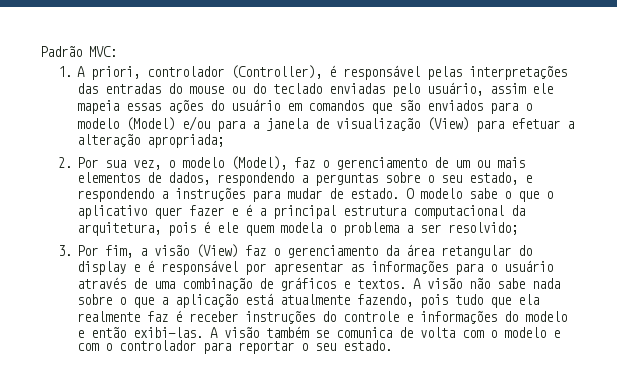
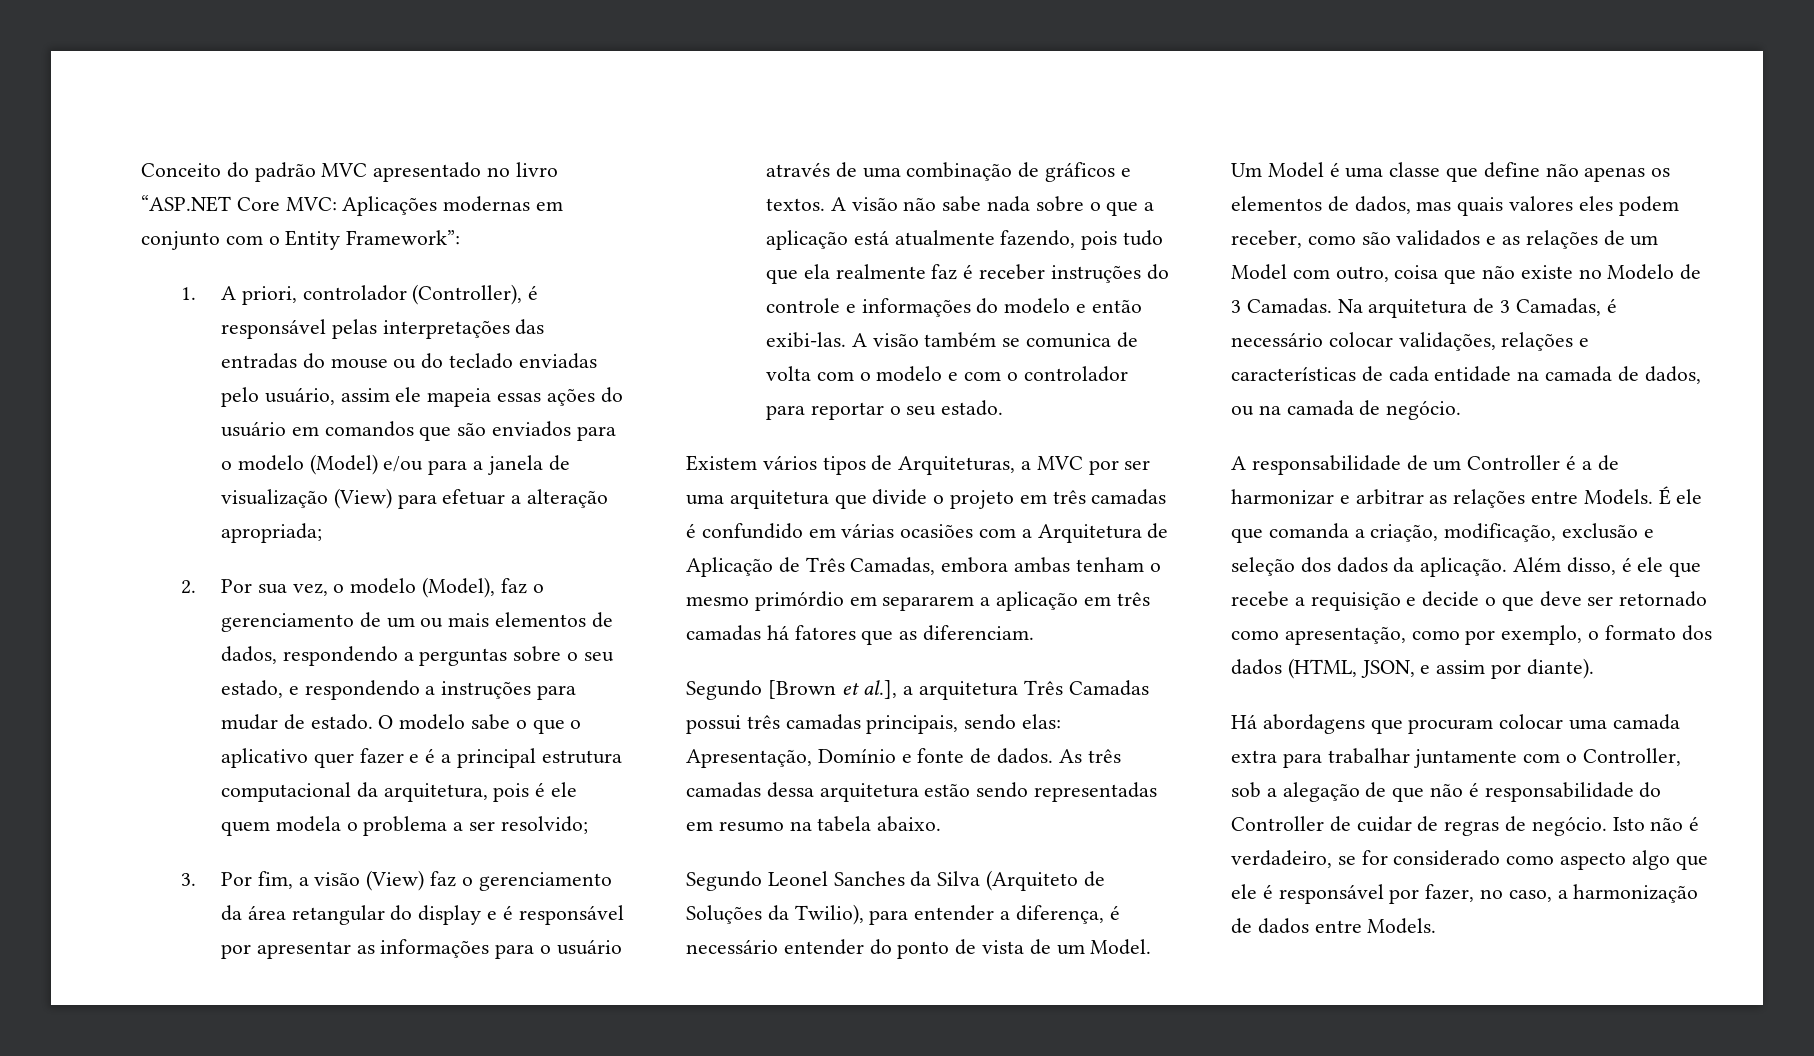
- Padrão MVC:
+ Conceito do padrão MVC apresentado no livro “ASP.NET Core MVC: Aplicações modernas em conjunto com o Entity Framework”:
+ Existem vários tipos de Arquiteturas, a MVC por ser uma arquitetura que divide o projeto em três camadas é confundido em várias ocasiões com a Arquitetura de Aplicação de Três Camadas, embora ambas tenham o mesmo primórdio em separarem a aplicação em três camadas há fatores que as diferenciam.
+ Segundo [Brown et al.], a arquitetura Três Camadas possui três camadas principais, sendo elas: Apresentação, Domínio e fonte de dados. As três camadas dessa arquitetura estão sendo representadas em resumo na tabela abaixo.
+ Segundo Leonel Sanches da Silva (Arquiteto de Soluções da Twilio), para entender a diferença, é necessário entender do ponto de vista de um Model. Um Model é uma classe que define não apenas os elementos de dados, mas quais valores eles podem receber, como são validados e as relações de um Model com outro, coisa que não existe no Modelo de 3 Camadas. Na arquitetura de 3 Camadas, é necessário colocar validações, relações e características de cada entidade na camada de dados, ou na camada de negócio.
+ A responsabilidade de um Controller é a de harmonizar e arbitrar as relações entre Models. É ele que comanda a criação, modificação, exclusão e seleção dos dados da aplicação. Além disso, é ele que recebe a requisição e decide o que deve ser retornado como apresentação, como por exemplo, o formato dos dados (HTML, JSON, e assim por diante).
+ Há abordagens que procuram colocar uma camada extra para trabalhar juntamente com o Controller, sob a alegação de que não é responsabilidade do Controller de cuidar de regras de negócio. Isto não é verdadeiro, se for considerado como aspecto algo que ele é responsável por fazer, no caso, a harmonização de dados entre Models.

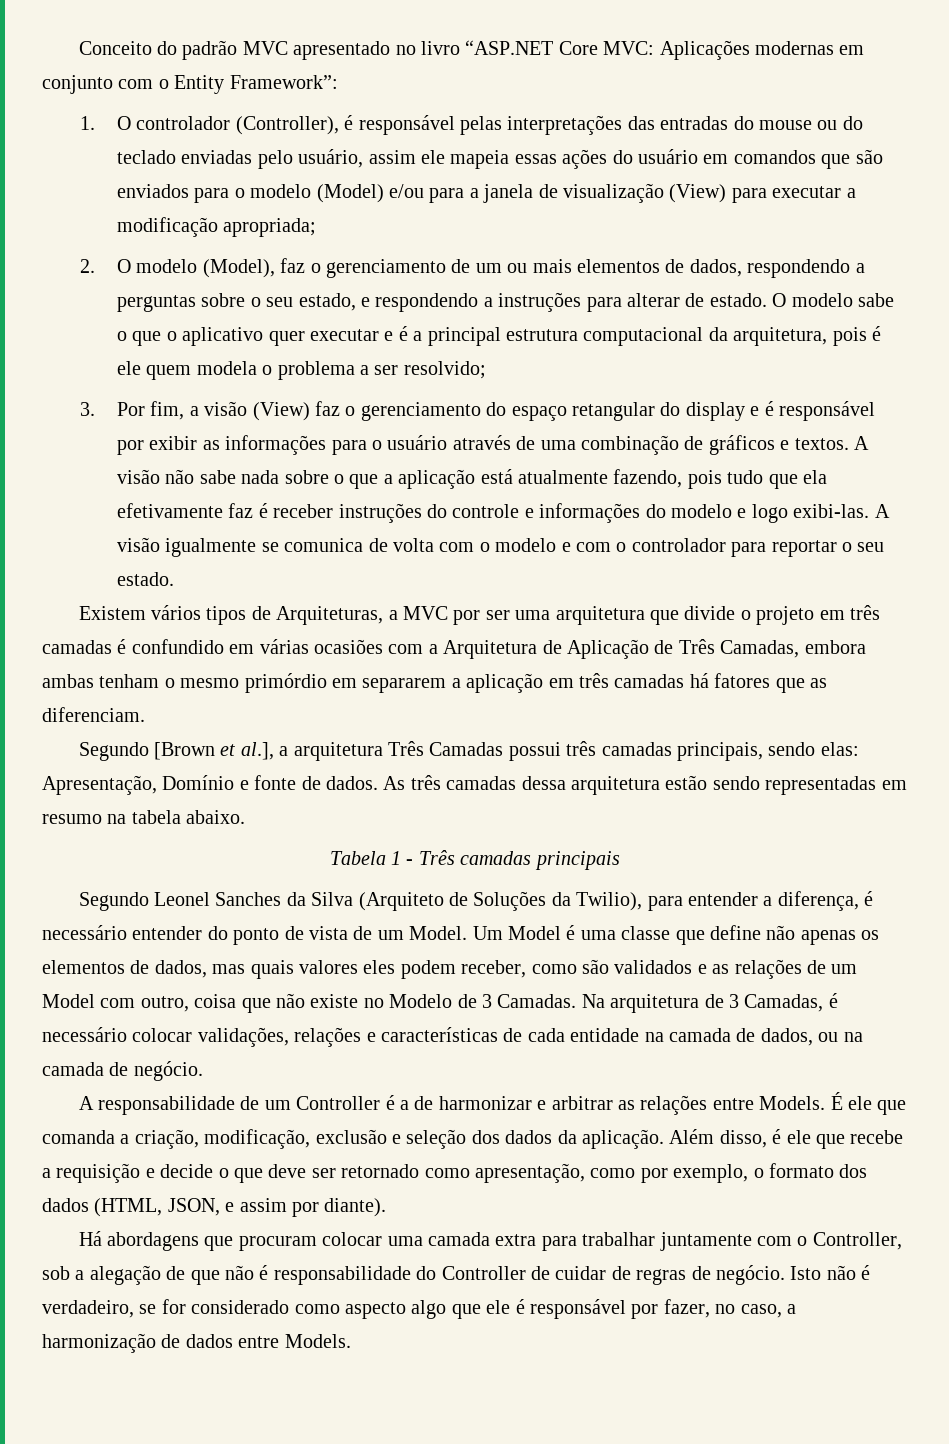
- 1. A priori, controlador (Controller), é responsável pelas interpretações das entradas do mouse ou do teclado enviadas pelo usuário, assim ele mapeia essas ações do usuário em comandos que são enviados para o modelo (Model) e/ou para a janela de visualização (View) para efetuar a alteração apropriada;
+ 1. O controlador (Controller), é responsável pelas interpretações das entradas do mouse ou do teclado enviadas pelo usuário, assim ele mapeia essas ações do usuário em comandos que são enviados para o modelo (Model) e/ou para a janela de visualização (View) para executar a modificação apropriada;
- 2. Por sua vez, o modelo (Model), faz o gerenciamento de um ou mais elementos de dados, respondendo a perguntas sobre o seu estado, e respondendo a instruções para mudar de estado.
+ 2. O modelo (Model), faz o gerenciamento de um ou mais elementos de dados, respondendo a perguntas sobre o seu estado, e respondendo a instruções para alterar de estado.
- O modelo sabe o que o aplicativo quer fazer e é a principal estrutura computacional da arquitetura, pois é ele quem modela o problema a ser resolvido;
+ O modelo sabe o que o aplicativo quer executar e é a principal estrutura computacional da arquitetura, pois é ele quem modela o problema a ser resolvido;
- 3. Por fim, a visão (View) faz o gerenciamento da área retangular do display e é responsável por apresentar as informações para o usuário através de uma combinação de gráficos e textos.
+ 3. Por fim, a visão (View) faz o gerenciamento do espaço retangular do display e é responsável por exibir as informações para o usuário através de uma combinação de gráficos e textos.
- A visão não sabe nada sobre o que a aplicação está atualmente fazendo, pois tudo que ela realmente faz é receber instruções do controle e informações do modelo e então exibi-las.
+ A visão não sabe nada sobre o que a aplicação está atualmente fazendo, pois tudo que ela efetivamente faz é receber instruções do controle e informações do modelo e logo exibi-las.
- A visão também se comunica de volta com o modelo e com o controlador para reportar o seu estado.
+ A visão igualmente se comunica de volta com o modelo e com o controlador para reportar o seu estado.
+ Tabela 1 - Três camadas principais

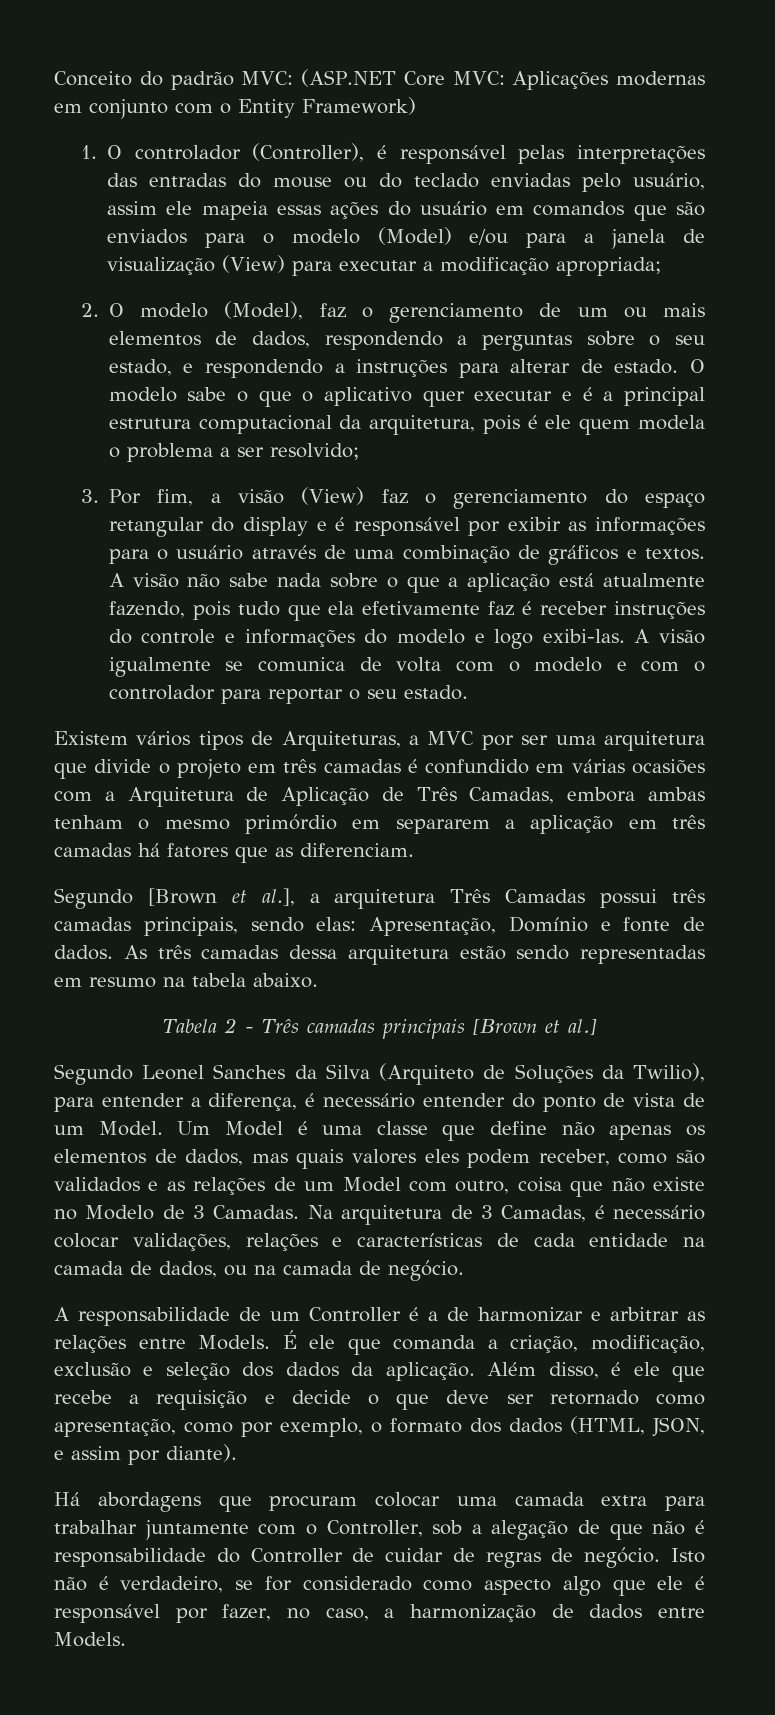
- Conceito do padrão MVC apresentado no livro “ASP.NET Core MVC: Aplicações modernas em conjunto com o Entity Framework”:
+ Conceito do padrão MVC: (ASP.NET Core MVC: Aplicações modernas em conjunto com o Entity Framework)
- Tabela 1 - Três camadas principais
+ Tabela 2 - Três camadas principais [Brown et al.]

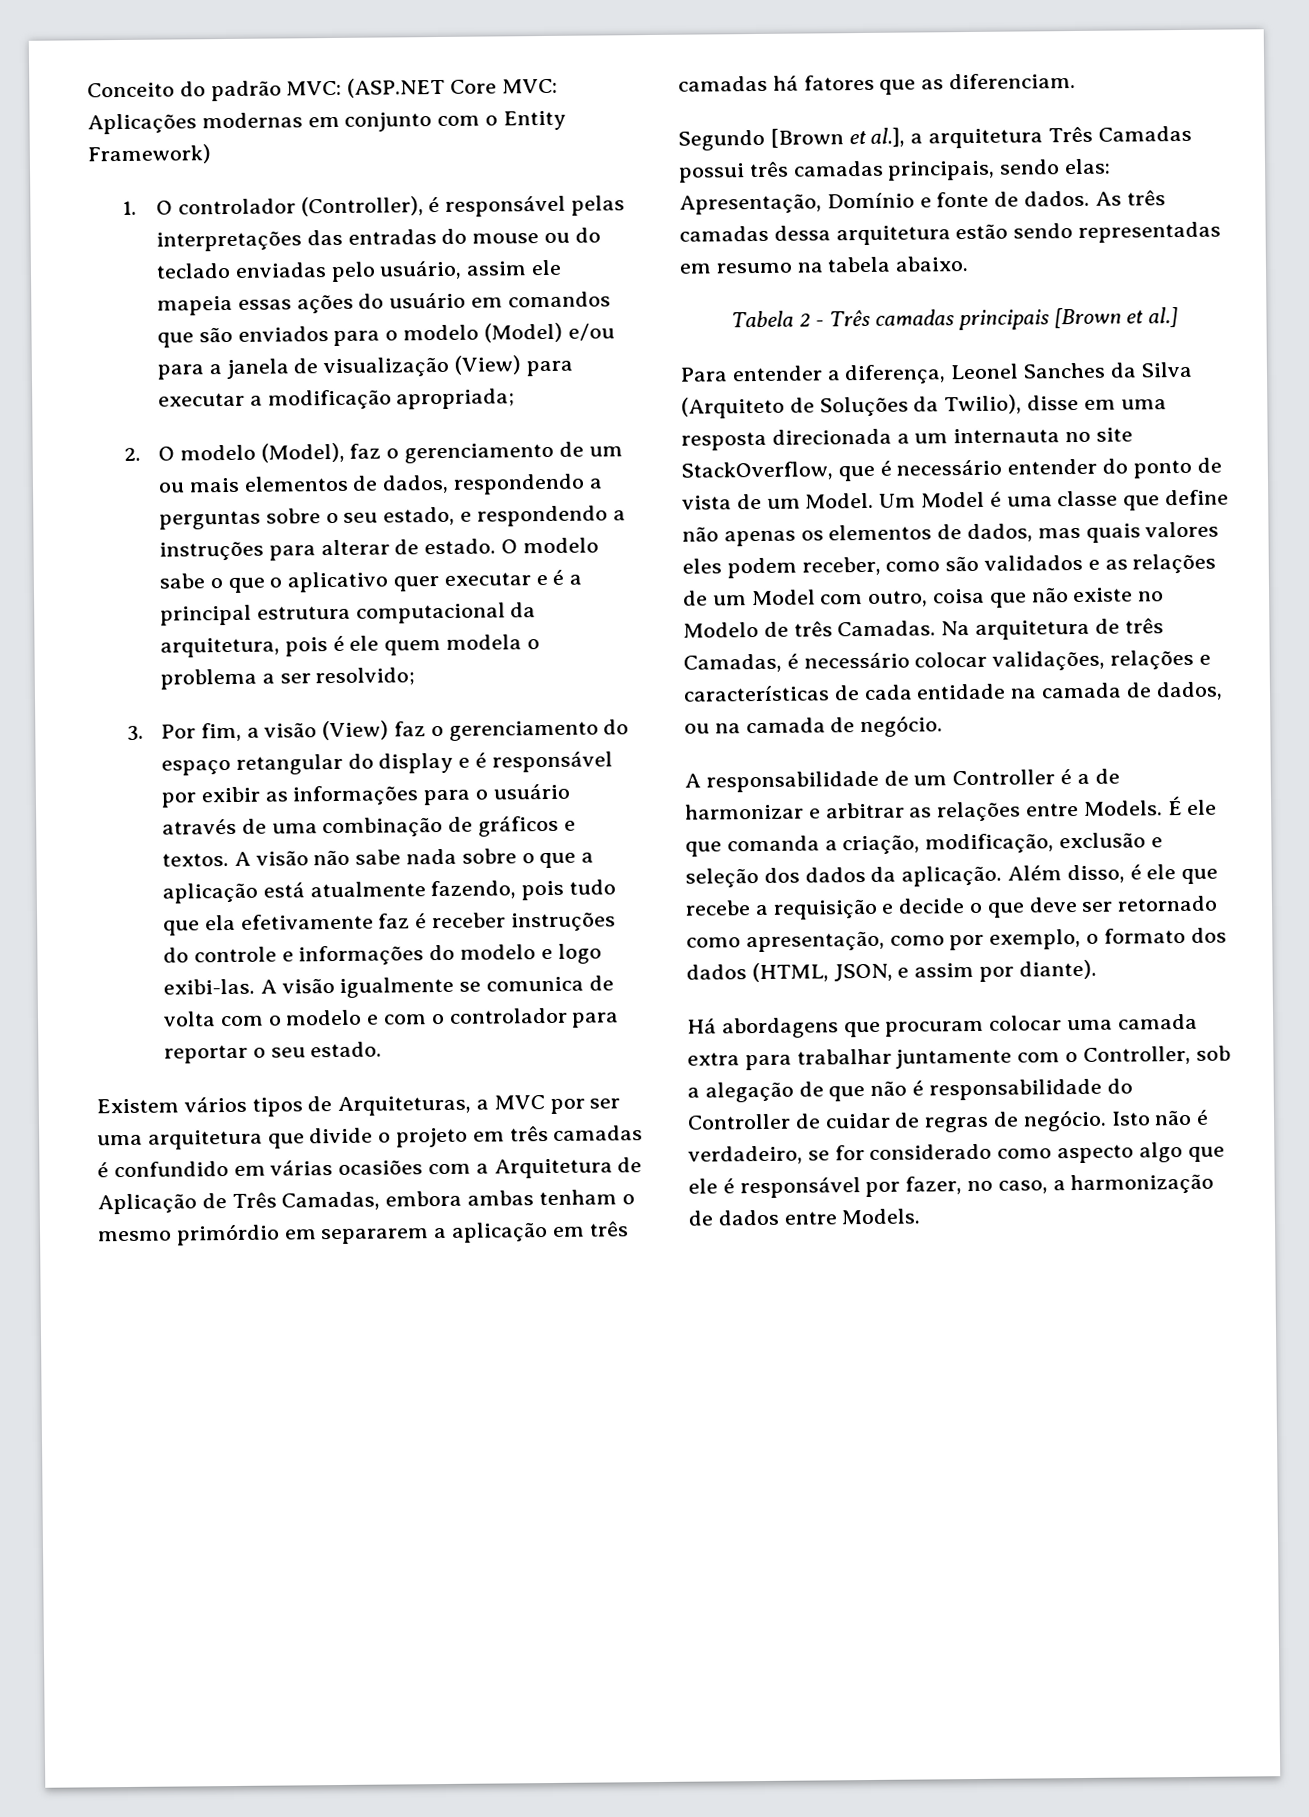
- Segundo Leonel Sanches da Silva (Arquiteto de Soluções da Twilio), para entender a diferença, é necessário entender do ponto de vista de um Model.
+ Para entender a diferença, Leonel Sanches da Silva (Arquiteto de Soluções da Twilio), disse em uma resposta direcionada a um internauta no site StackOverflow, que é necessário entender do ponto de vista de um Model.
- Um Model é uma classe que define não apenas os elementos de dados, mas quais valores eles podem receber, como são validados e as relações de um Model com outro, coisa que não existe no Modelo de 3 Camadas.
+ Um Model é uma classe que define não apenas os elementos de dados, mas quais valores eles podem receber, como são validados e as relações de um Model com outro, coisa que não existe no Modelo de três Camadas.
- Na arquitetura de 3 Camadas, é necessário colocar validações, relações e características de cada entidade na camada de dados, ou na camada de negócio.
+ Na arquitetura de três Camadas, é necessário colocar validações, relações e características de cada entidade na camada de dados, ou na camada de negócio.

